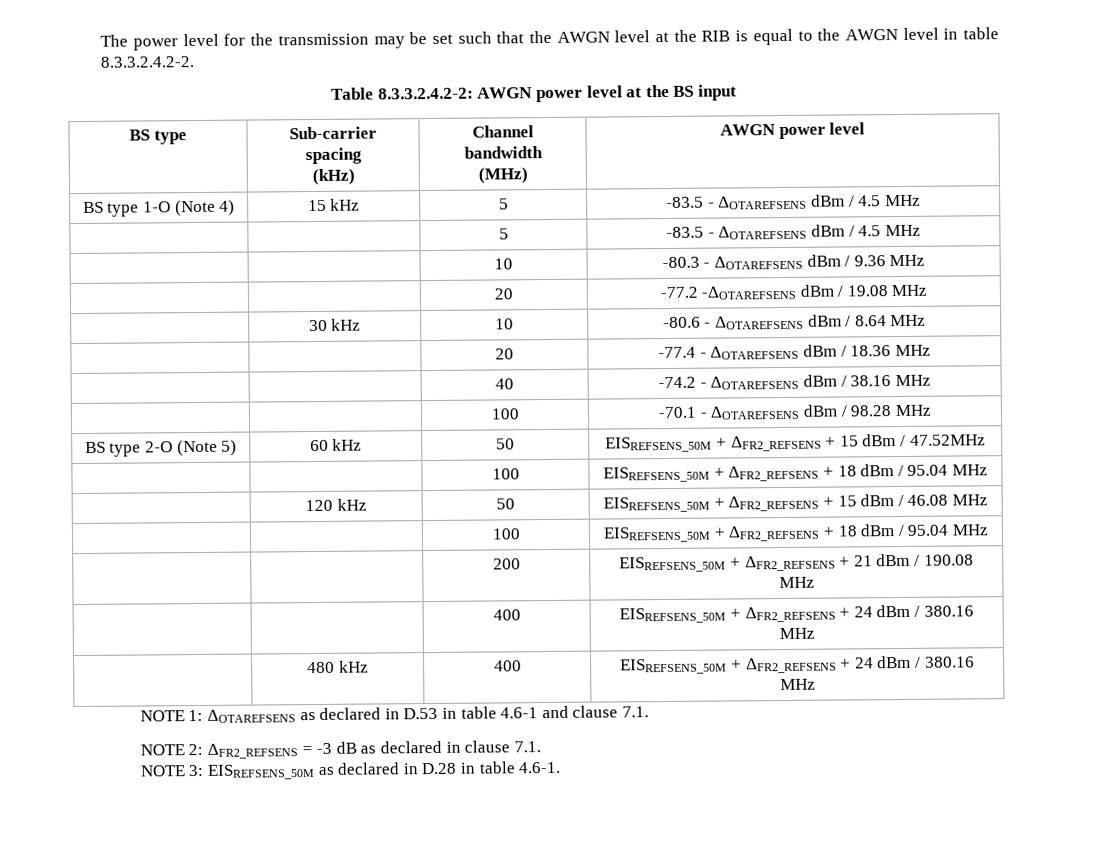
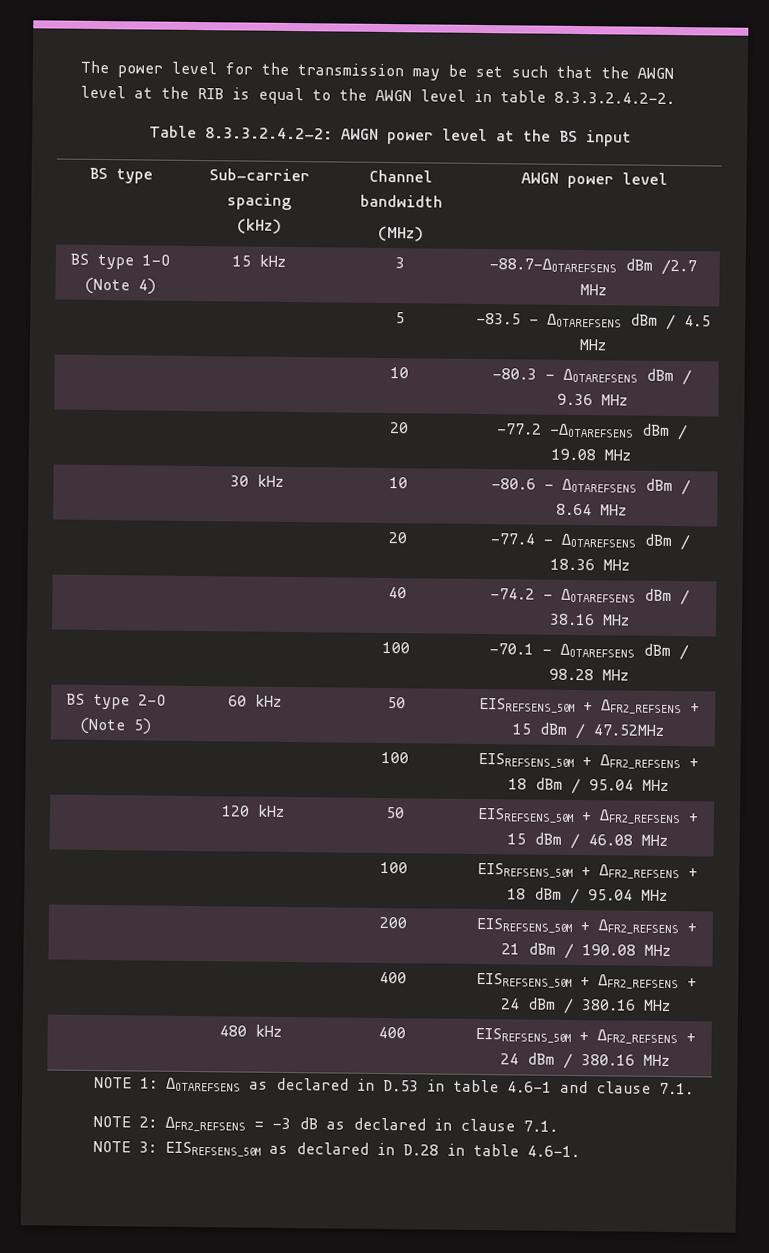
- BS type 1-O (Note 4) | 15 kHz | 5 | -83.5 - ΔOTAREFSENS dBm / 4.5 MHz
+ BS type 1-O (Note 4) | 15 kHz | 3 | -88.7-ΔOTAREFSENS dBm /2.7 MHz

